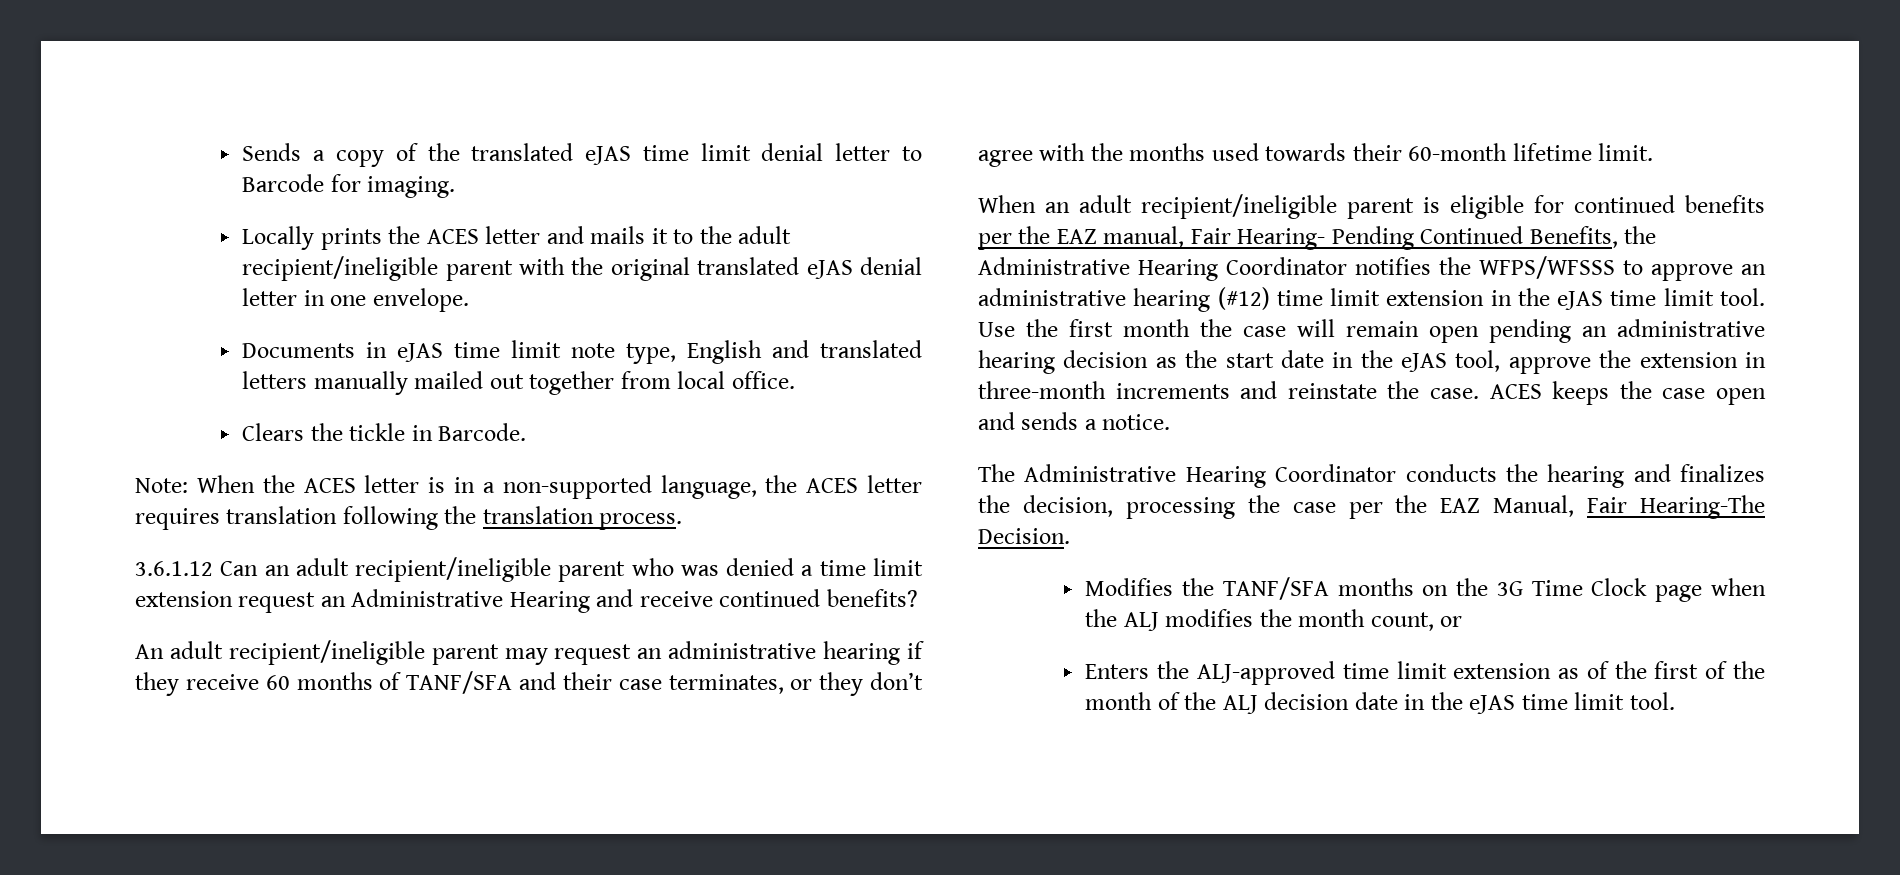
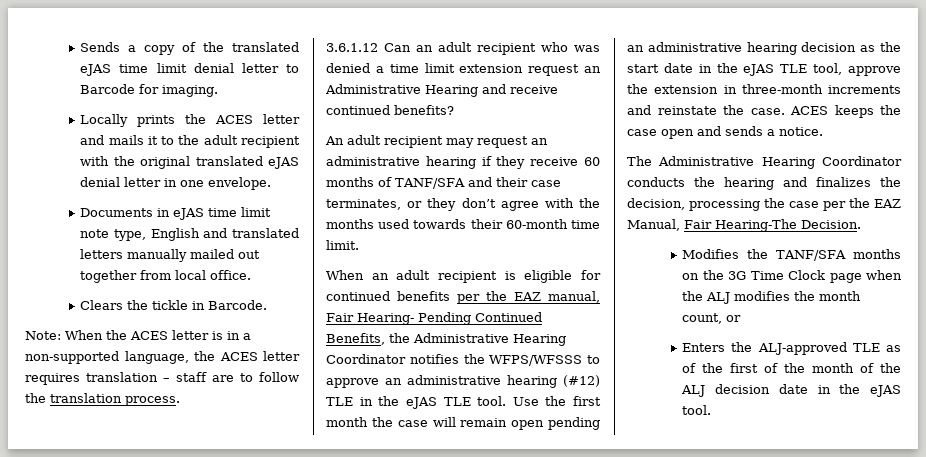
- Locally prints the ACES letter and mails it to the adult recipient/ineligible parent with the original translated eJAS denial letter in one envelope.
+ Locally prints the ACES letter and mails it to the adult recipient with the original translated eJAS denial letter in one envelope.
- Note: When the ACES letter is in a non-supported language, the ACES letter requires translation following the translation process.
+ Note: When the ACES letter is in a non-supported language, the ACES letter requires translation – staff are to follow the translation process.
- 3.6.1.12 Can an adult recipient/ineligible parent who was denied a time limit extension request an Administrative Hearing and receive continued benefits?
+ 3.6.1.12 Can an adult recipient who was denied a time limit extension request an Administrative Hearing and receive continued benefits?
- An adult recipient/ineligible parent may request an administrative hearing if they receive 60 months of TANF/SFA and their case terminates, or they don’t agree with the months used towards their 60-month lifetime limit.
+ An adult recipient may request an administrative hearing if they receive 60 months of TANF/SFA and their case terminates, or they don’t agree with the months used towards their 60-month time limit.
- When an adult recipient/ineligible parent is eligible for continued benefits per the EAZ manual, Fair Hearing- Pending Continued Benefits, the Administrative Hearing Coordinator notifies the WFPS/WFSSS to approve an administrative hearing (#12) time limit extension in the eJAS time limit tool.
+ When an adult recipient is eligible for continued benefits per the EAZ manual, Fair Hearing- Pending Continued Benefits, the Administrative Hearing Coordinator notifies the WFPS/WFSSS to approve an administrative hearing (#12) TLE in the eJAS TLE tool.
- Use the first month the case will remain open pending an administrative hearing decision as the start date in the eJAS tool, approve the extension in three-month increments and reinstate the case.
+ Use the first month the case will remain open pending an administrative hearing decision as the start date in the eJAS TLE tool, approve the extension in three-month increments and reinstate the case.
- Enters the ALJ-approved time limit extension as of the first of the month of the ALJ decision date in the eJAS time limit tool.
+ Enters the ALJ-approved TLE as of the first of the month of the ALJ decision date in the eJAS tool.

